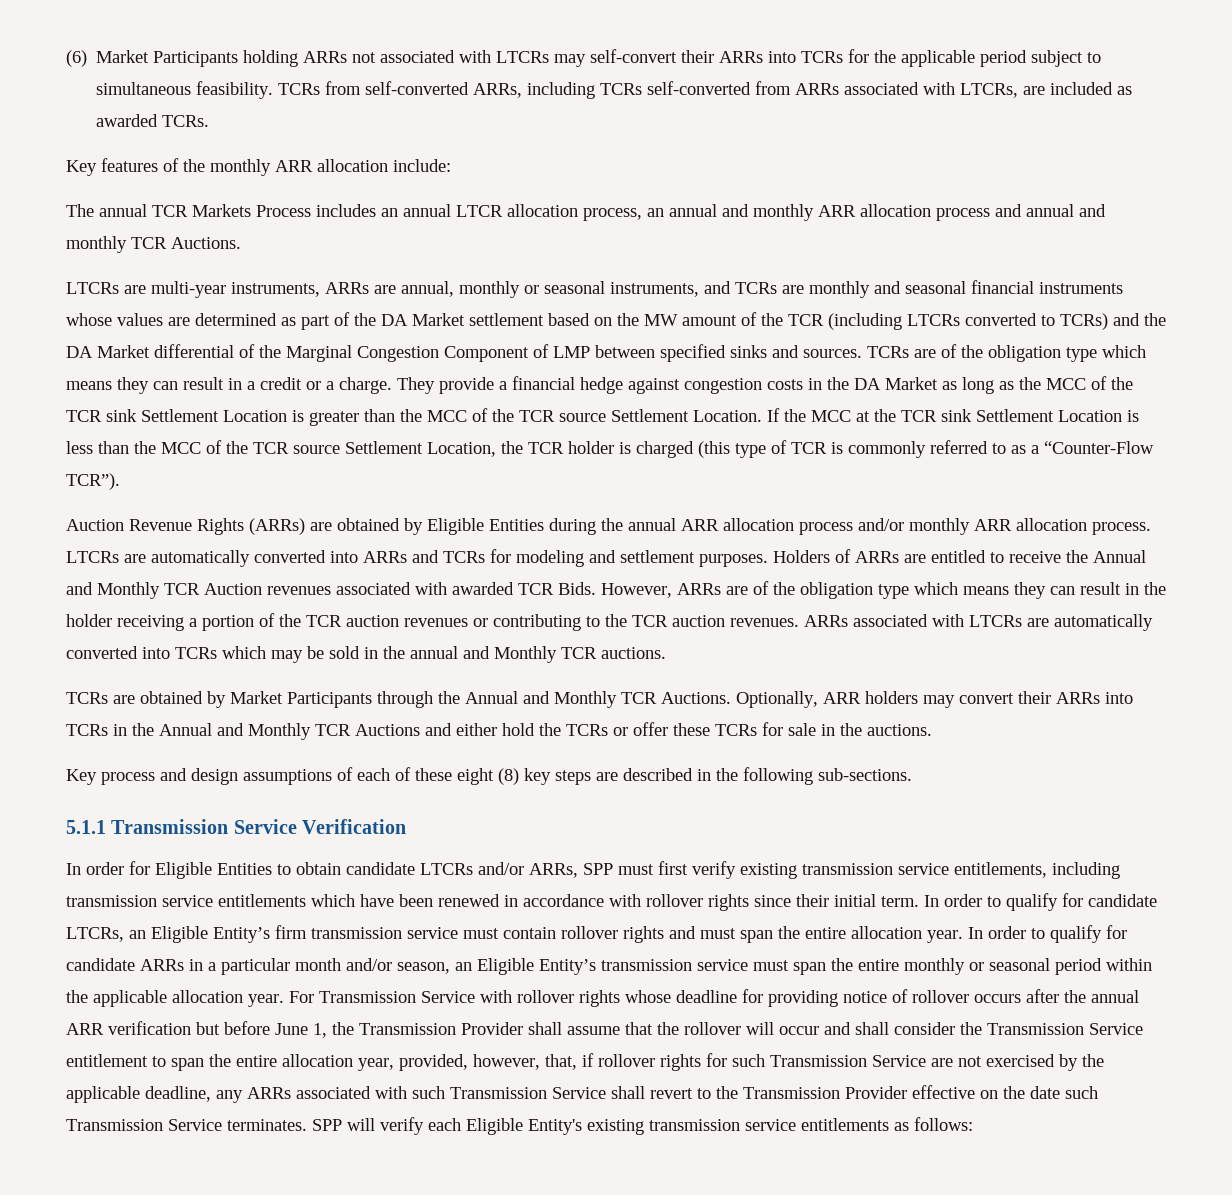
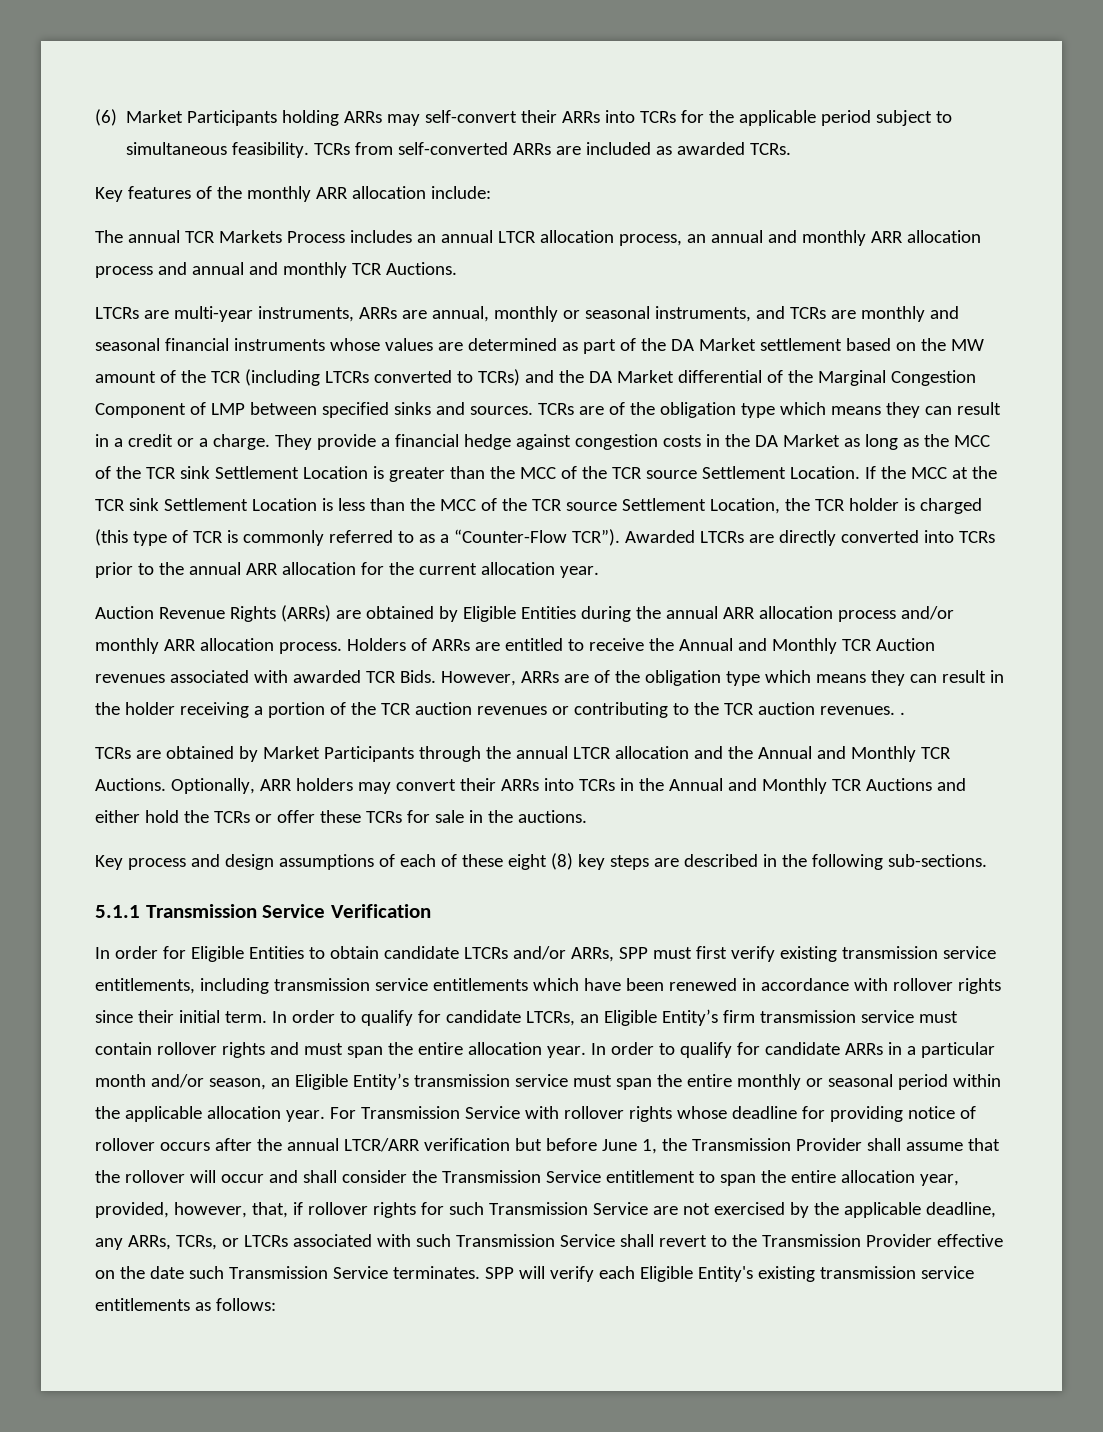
- (6) Market Participants holding ARRs not associated with LTCRs may self-convert their ARRs into TCRs for the applicable period subject to simultaneous feasibility.
+ (6) Market Participants holding ARRs may self-convert their ARRs into TCRs for the applicable period subject to simultaneous feasibility.
- TCRs from self-converted ARRs, including TCRs self-converted from ARRs associated with LTCRs, are included as awarded TCRs.
+ TCRs from self-converted ARRs are included as awarded TCRs.
+ Awarded LTCRs are directly converted into TCRs prior to the annual ARR allocation for the current allocation year.
- LTCRs are automatically converted into ARRs and TCRs for modeling and settlement purposes.
- However, ARRs are of the obligation type which means they can result in the holder receiving a portion of the TCR auction revenues or contributing to the TCR auction revenues. ARRs associated with LTCRs are automatically converted into TCRs which may be sold in the annual and Monthly TCR auctions.
+ However, ARRs are of the obligation type which means they can result in the holder receiving a portion of the TCR auction revenues or contributing to the TCR auction revenues. .
- TCRs are obtained by Market Participants through the Annual and Monthly TCR Auctions.
+ TCRs are obtained by Market Participants through the annual LTCR allocation and the Annual and Monthly TCR Auctions.
- For Transmission Service with rollover rights whose deadline for providing notice of rollover occurs after the annual ARR verification but before June 1, the Transmission Provider shall assume that the rollover will occur and shall consider the Transmission Service entitlement to span the entire allocation year, provided, however, that, if rollover rights for such Transmission Service are not exercised by the applicable deadline, any ARRs associated with such Transmission Service shall revert to the Transmission Provider effective on the date such Transmission Service terminates.
+ For Transmission Service with rollover rights whose deadline for providing notice of rollover occurs after the annual LTCR/ARR verification but before June 1, the Transmission Provider shall assume that the rollover will occur and shall consider the Transmission Service entitlement to span the entire allocation year, provided, however, that, if rollover rights for such Transmission Service are not exercised by the applicable deadline, any ARRs, TCRs, or LTCRs associated with such Transmission Service shall revert to the Transmission Provider effective on the date such Transmission Service terminates.

